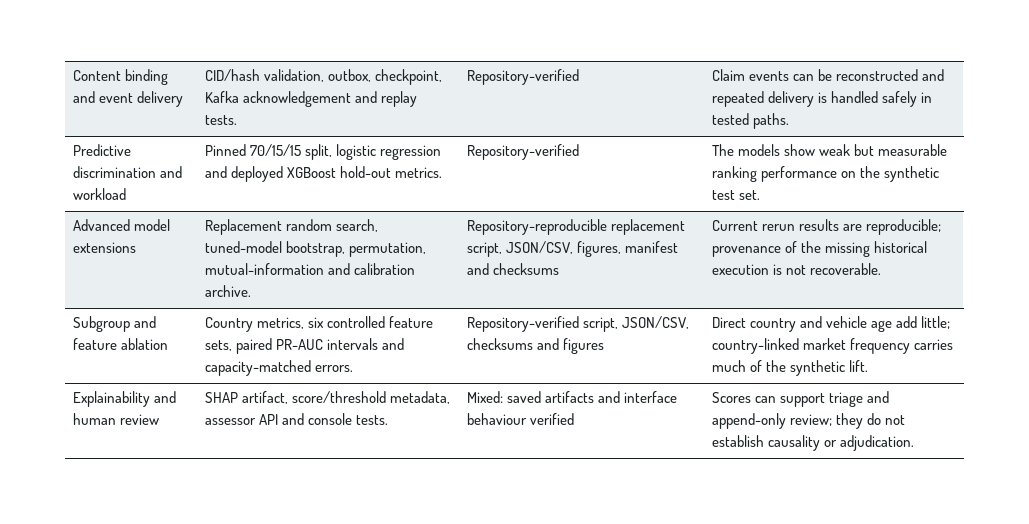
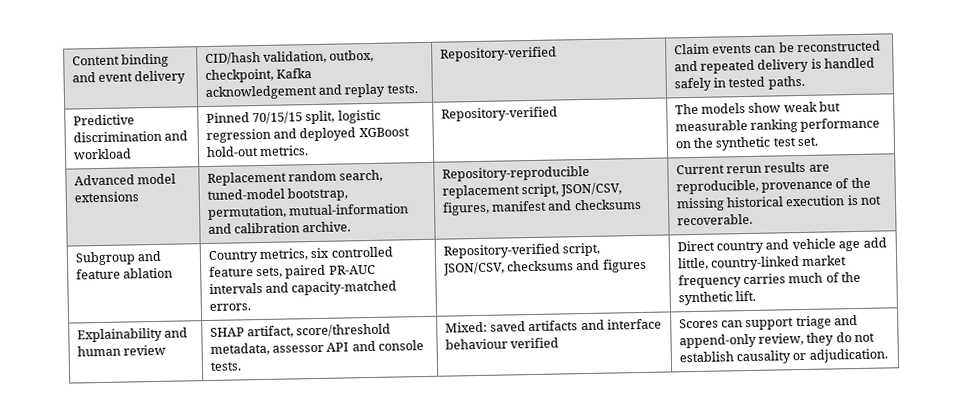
- Advanced model extensions | Replacement random search, tuned-model bootstrap, permutation, mutual-information and calibration archive. | Repository-reproducible replacement script, JSON/CSV, figures, manifest and checksums | Current rerun results are reproducible; provenance of the missing historical execution is not recoverable.
+ Advanced model extensions | Replacement random search, tuned-model bootstrap, permutation, mutual-information and calibration archive. | Repository-reproducible replacement script, JSON/CSV, figures, manifest and checksums | Current rerun results are reproducible, provenance of the missing historical execution is not recoverable.
- Subgroup and feature ablation | Country metrics, six controlled feature sets, paired PR-AUC intervals and capacity-matched errors. | Repository-verified script, JSON/CSV, checksums and figures | Direct country and vehicle age add little; country-linked market frequency carries much of the synthetic lift.
+ Subgroup and feature ablation | Country metrics, six controlled feature sets, paired PR-AUC intervals and capacity-matched errors. | Repository-verified script, JSON/CSV, checksums and figures | Direct country and vehicle age add little, country-linked market frequency carries much of the synthetic lift.
- Explainability and human review | SHAP artifact, score/threshold metadata, assessor API and console tests. | Mixed: saved artifacts and interface behaviour verified | Scores can support triage and append-only review; they do not establish causality or adjudication.
+ Explainability and human review | SHAP artifact, score/threshold metadata, assessor API and console tests. | Mixed: saved artifacts and interface behaviour verified | Scores can support triage and append-only review, they do not establish causality or adjudication.

